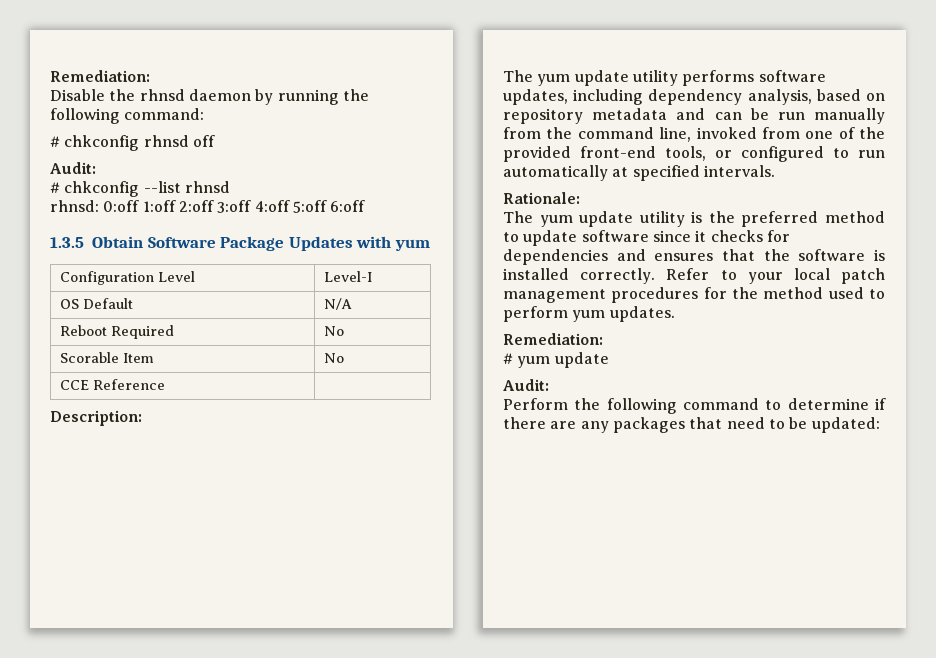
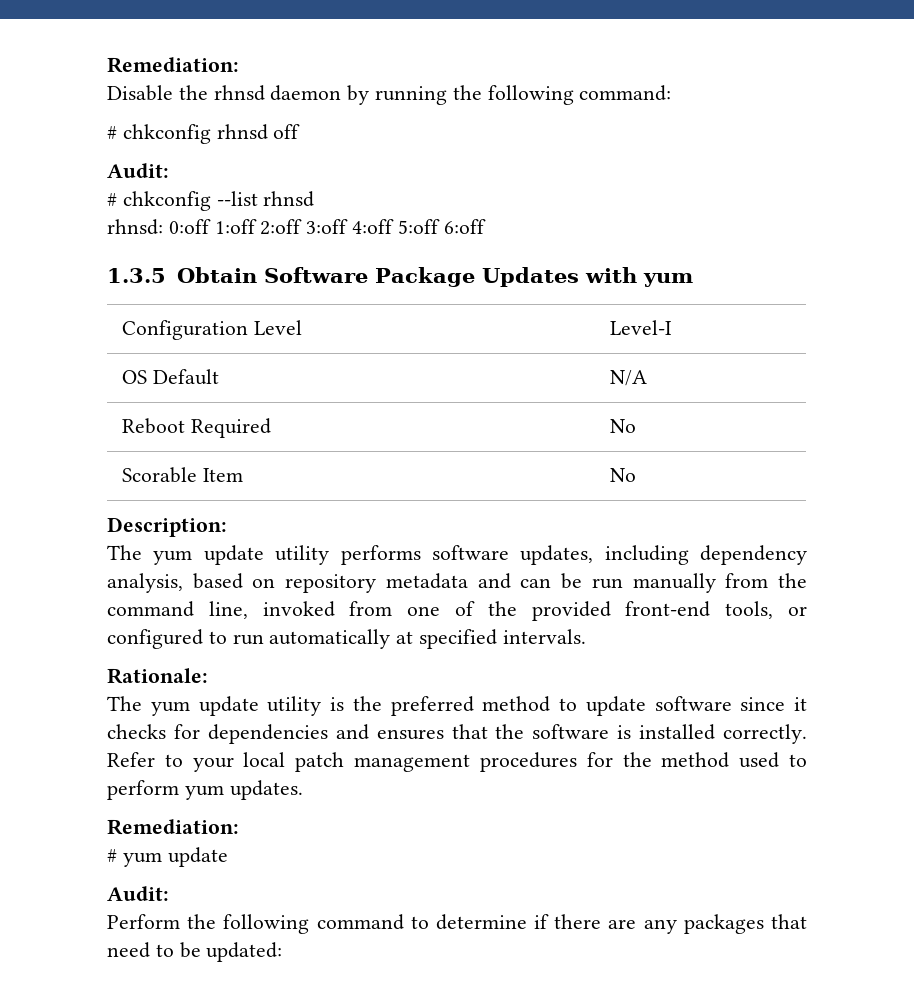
- CCE Reference |

